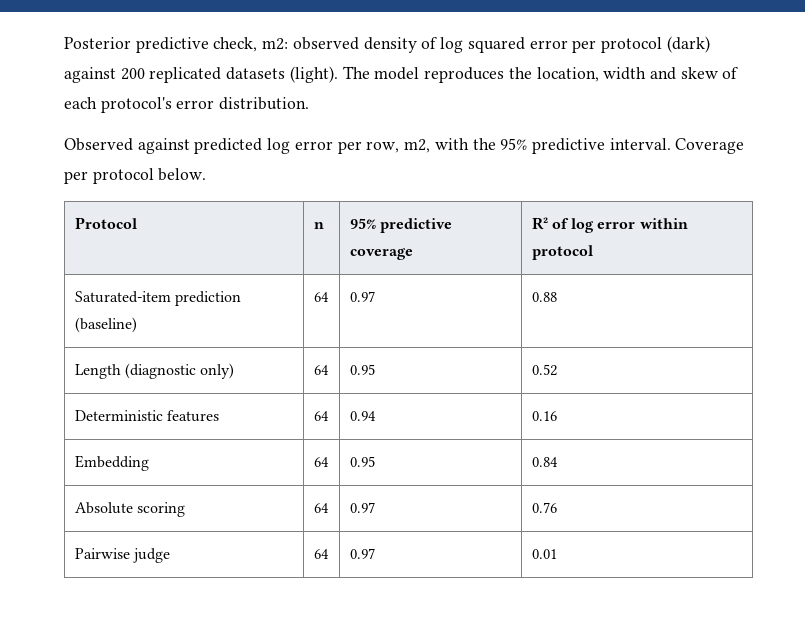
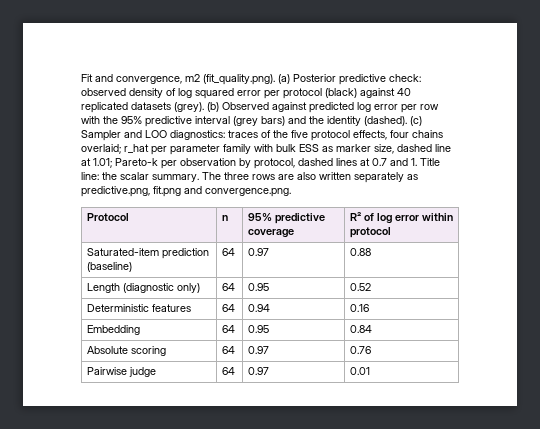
- Posterior predictive check, m2: observed density of log squared error per protocol (dark) against 200 replicated datasets (light). The model reproduces the location, width and skew of each protocol's error distribution.
- Observed against predicted log error per row, m2, with the 95% predictive interval. Coverage per protocol below.
+ Fit and convergence, m2 (fit_quality.png). (a) Posterior predictive check: observed density of log squared error per protocol (black) against 40 replicated datasets (grey). (b) Observed against predicted log error per row with the 95% predictive interval (grey bars) and the identity (dashed). (c) Sampler and LOO diagnostics: traces of the five protocol effects, four chains overlaid; r_hat per parameter family with bulk ESS as marker size, dashed line at 1.01; Pareto-k per observation by protocol, dashed lines at 0.7 and 1. Title line: the scalar summary. The three rows are also written separately as predictive.png, fit.png and convergence.png.

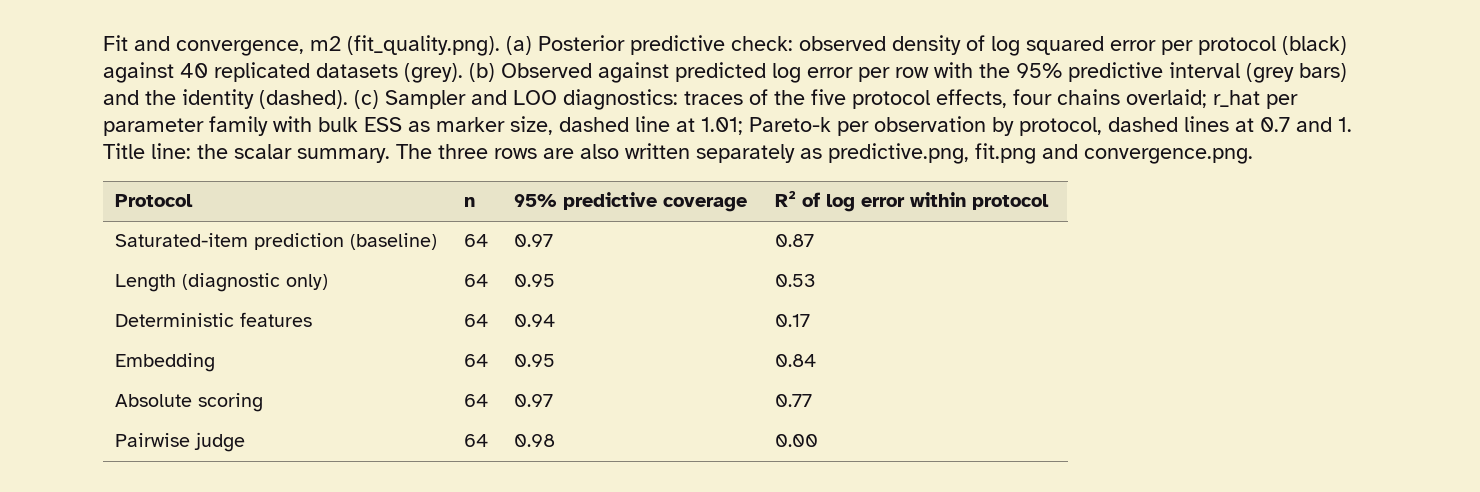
- Saturated-item prediction (baseline) | 64 | 0.97 | 0.88
+ Saturated-item prediction (baseline) | 64 | 0.97 | 0.87
- Length (diagnostic only) | 64 | 0.95 | 0.52
+ Length (diagnostic only) | 64 | 0.95 | 0.53
- Deterministic features | 64 | 0.94 | 0.16
+ Deterministic features | 64 | 0.94 | 0.17
- Absolute scoring | 64 | 0.97 | 0.76
+ Absolute scoring | 64 | 0.97 | 0.77
- Pairwise judge | 64 | 0.97 | 0.01
+ Pairwise judge | 64 | 0.98 | 0.00

